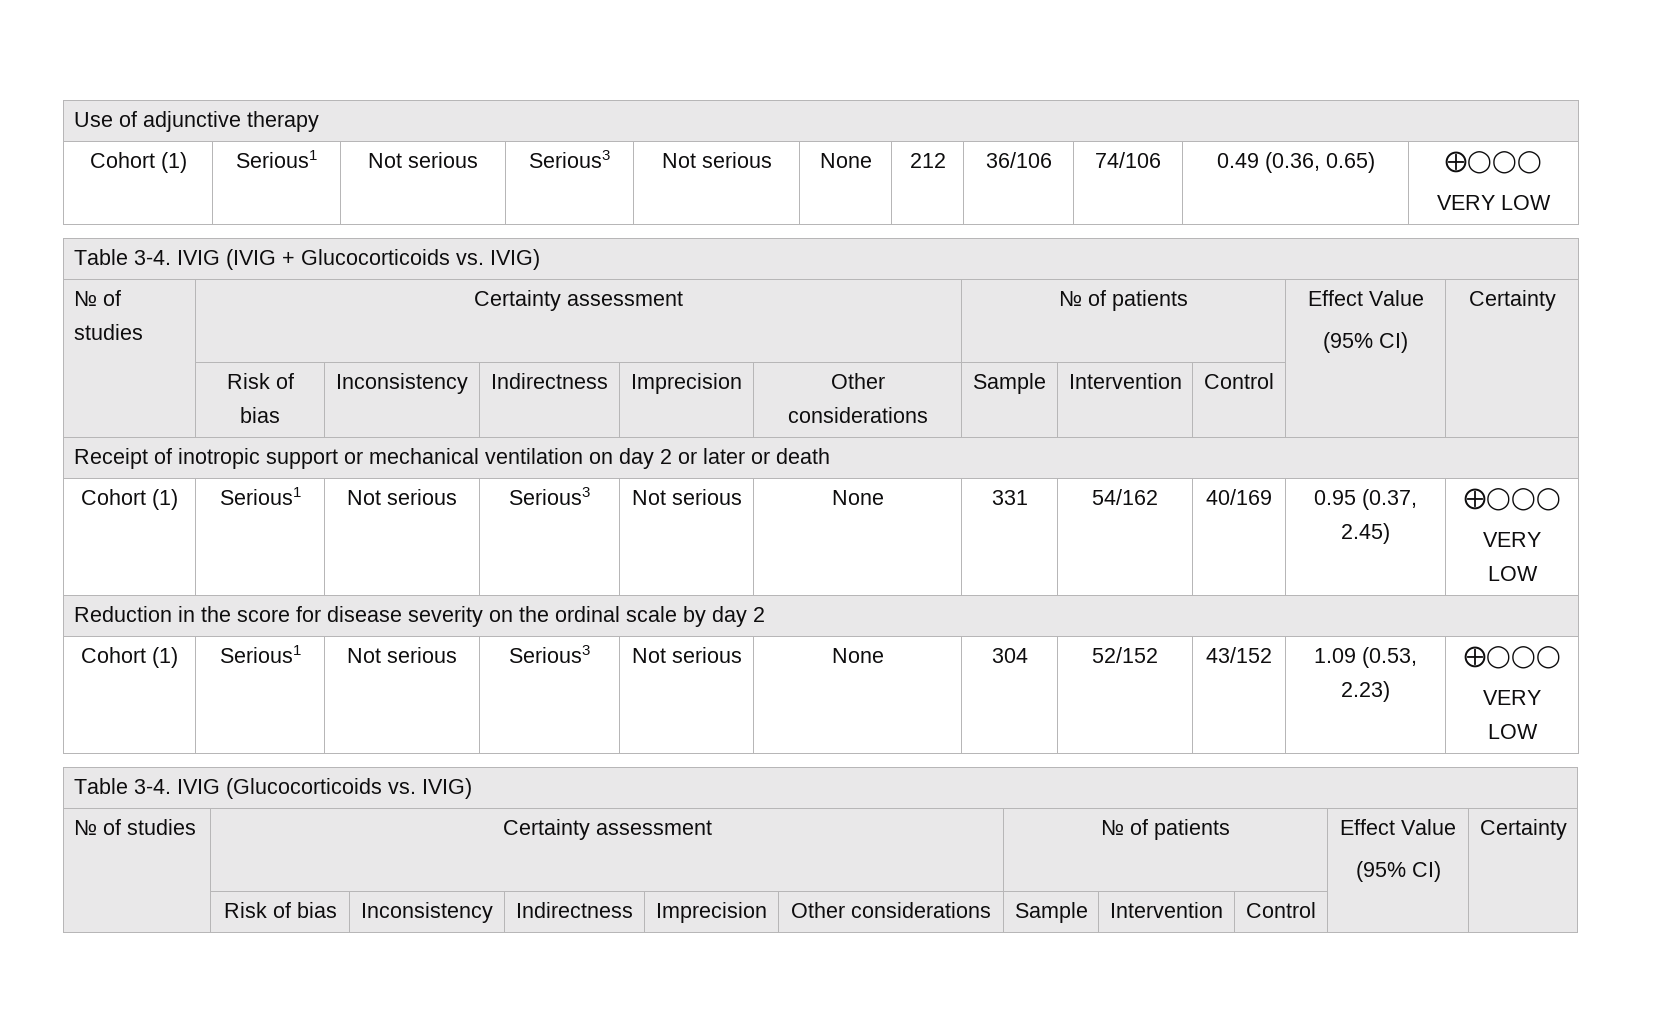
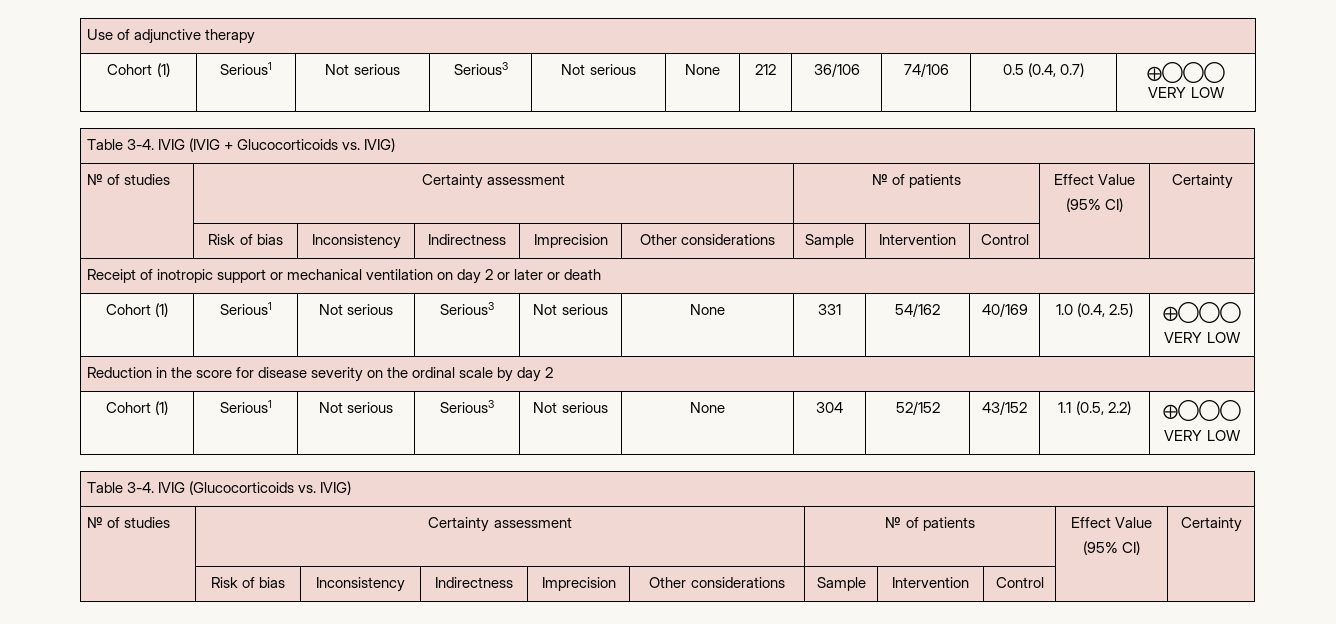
- Cohort (1) | Serious1 | Not serious | Serious3 | Not serious | None | 212 | 36/106 | 74/106 | 0.49 (0.36, 0.65) | ⨁◯◯◯
+ Cohort (1) | Serious1 | Not serious | Serious3 | Not serious | None | 212 | 36/106 | 74/106 | 0.5 (0.4, 0.7) | ⨁◯◯◯
- Cohort (1) | Serious1 | Not serious | Serious3 | Not serious | None | 331 | 54/162 | 40/169 | 0.95 (0.37, 2.45) | ⨁◯◯◯
+ Cohort (1) | Serious1 | Not serious | Serious3 | Not serious | None | 331 | 54/162 | 40/169 | 1.0 (0.4, 2.5) | ⨁◯◯◯
- Cohort (1) | Serious1 | Not serious | Serious3 | Not serious | None | 304 | 52/152 | 43/152 | 1.09 (0.53, 2.23) | ⨁◯◯◯
+ Cohort (1) | Serious1 | Not serious | Serious3 | Not serious | None | 304 | 52/152 | 43/152 | 1.1 (0.5, 2.2) | ⨁◯◯◯

